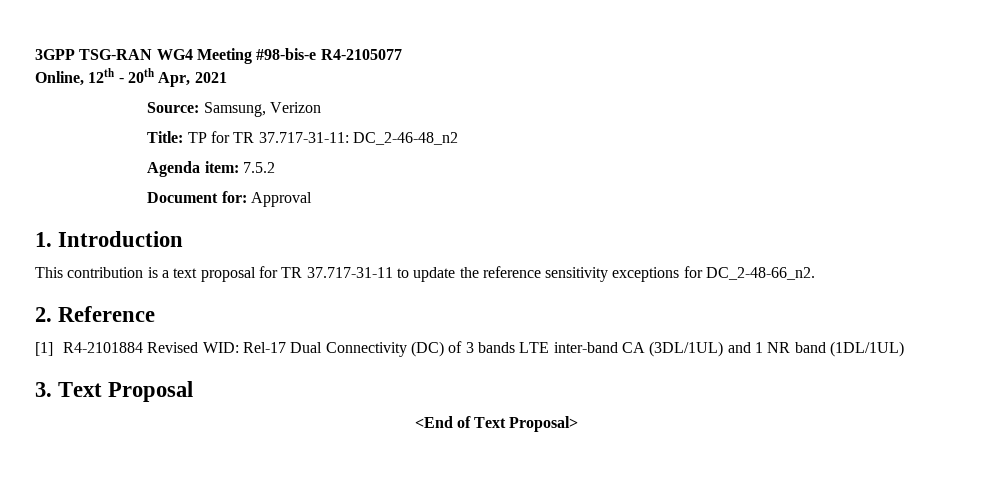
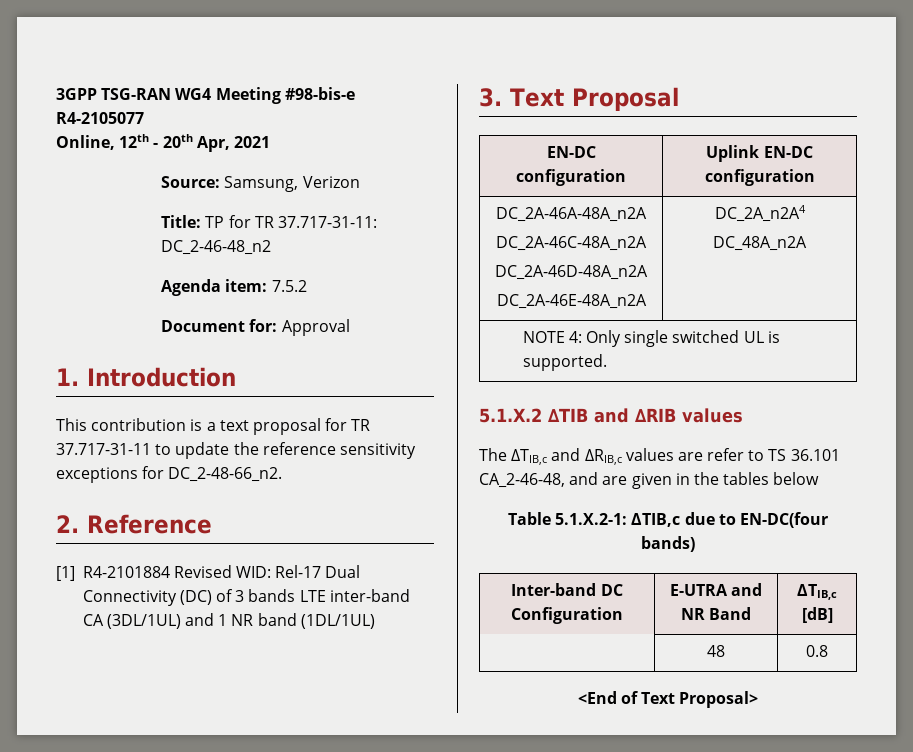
+ EN-DC configuration | Uplink EN-DC configuration
+ DC_2A-46A-48A_n2A
+ DC_2A-46C-48A_n2A
+ DC_2A-46D-48A_n2A
+ DC_2A-46E-48A_n2A | DC_2A_n2A4
+ DC_48A_n2A
+ NOTE 4: Only single switched UL is supported.
+ 5.1.X.2 ∆TIB and ∆RIB values
+ The ΔTIB,c and ΔRIB,c values are refer to TS 36.101 CA_2-46-48, and are given in the tables below
+ Table 5.1.X.2-1: ΔTIB,c due to EN-DC(four bands)
+ Inter-band DC Configuration | E-UTRA and NR Band | ΔTIB,c [dB]
+ | 48 | 0.8

